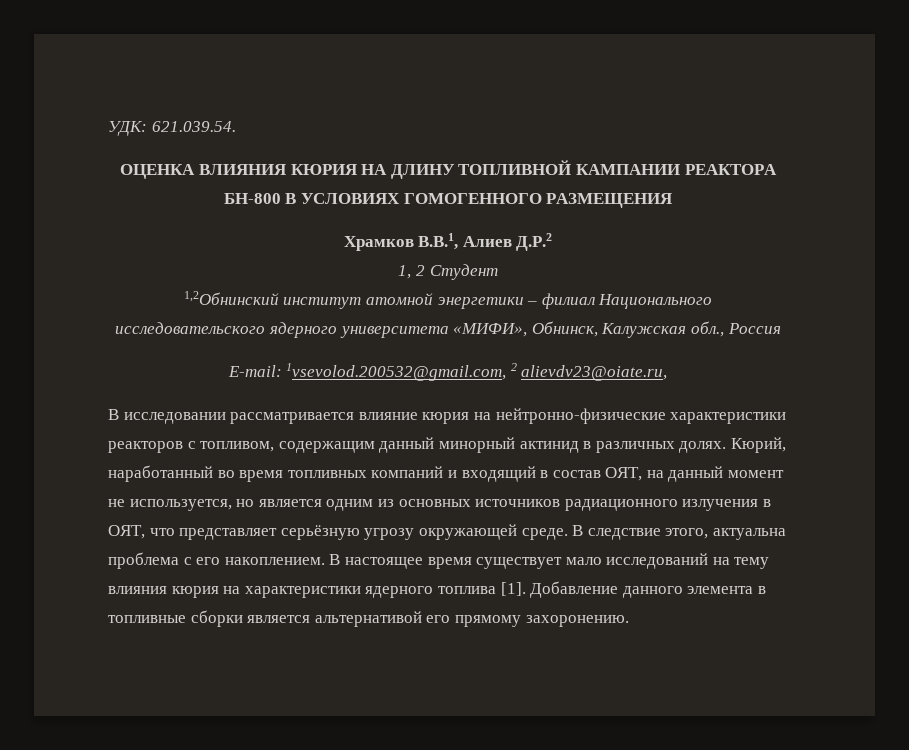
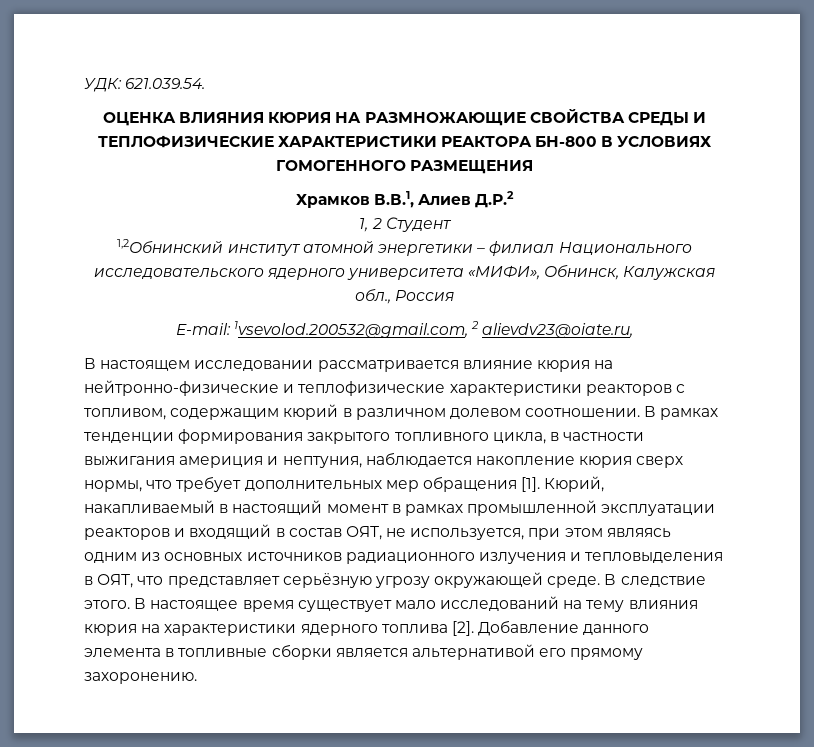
- ОЦЕНКА ВЛИЯНИЯ КЮРИЯ НА ДЛИНУ ТОПЛИВНОЙ КАМПАНИИ РЕАКТОРА БН-800 В УСЛОВИЯХ ГОМОГЕННОГО РАЗМЕЩЕНИЯ
+ ОЦЕНКА ВЛИЯНИЯ КЮРИЯ НА РАЗМНОЖАЮЩИЕ СВОЙСТВА СРЕДЫ И ТЕПЛОФИЗИЧЕСКИЕ ХАРАКТЕРИСТИКИ РЕАКТОРА БН-800 В УСЛОВИЯХ ГОМОГЕННОГО РАЗМЕЩЕНИЯ
- В исследовании рассматривается влияние кюрия на нейтронно-физические характеристики реакторов с топливом, содержащим данный минорный актинид в различных долях. Кюрий, наработанный во время топливных компаний и входящий в состав ОЯТ, на данный момент не используется, но является одним из основных источников радиационного излучения в ОЯТ, что представляет серьёзную угрозу окружающей среде.
+ В настоящем исследовании рассматривается влияние кюрия на нейтронно-физические и теплофизические характеристики реакторов с топливом, содержащим кюрий в различном долевом соотношении. В рамках тенденции формирования закрытого топливного цикла, в частности выжигания америция и нептуния, наблюдается накопление кюрия сверх нормы, что требует дополнительных мер обращения [1]. Кюрий, накапливаемый в настоящий момент в рамках промышленной эксплуатации реакторов и входящий в состав ОЯТ, не используется, при этом являясь одним из основных источников радиационного излучения и тепловыделения в ОЯТ, что представляет серьёзную угрозу окружающей среде.
- В следствие этого, актуальна проблема с его накоплением.
+ В следствие этого.
- В настоящее время существует мало исследований на тему влияния кюрия на характеристики ядерного топлива [1].
+ В настоящее время существует мало исследований на тему влияния кюрия на характеристики ядерного топлива [2].

